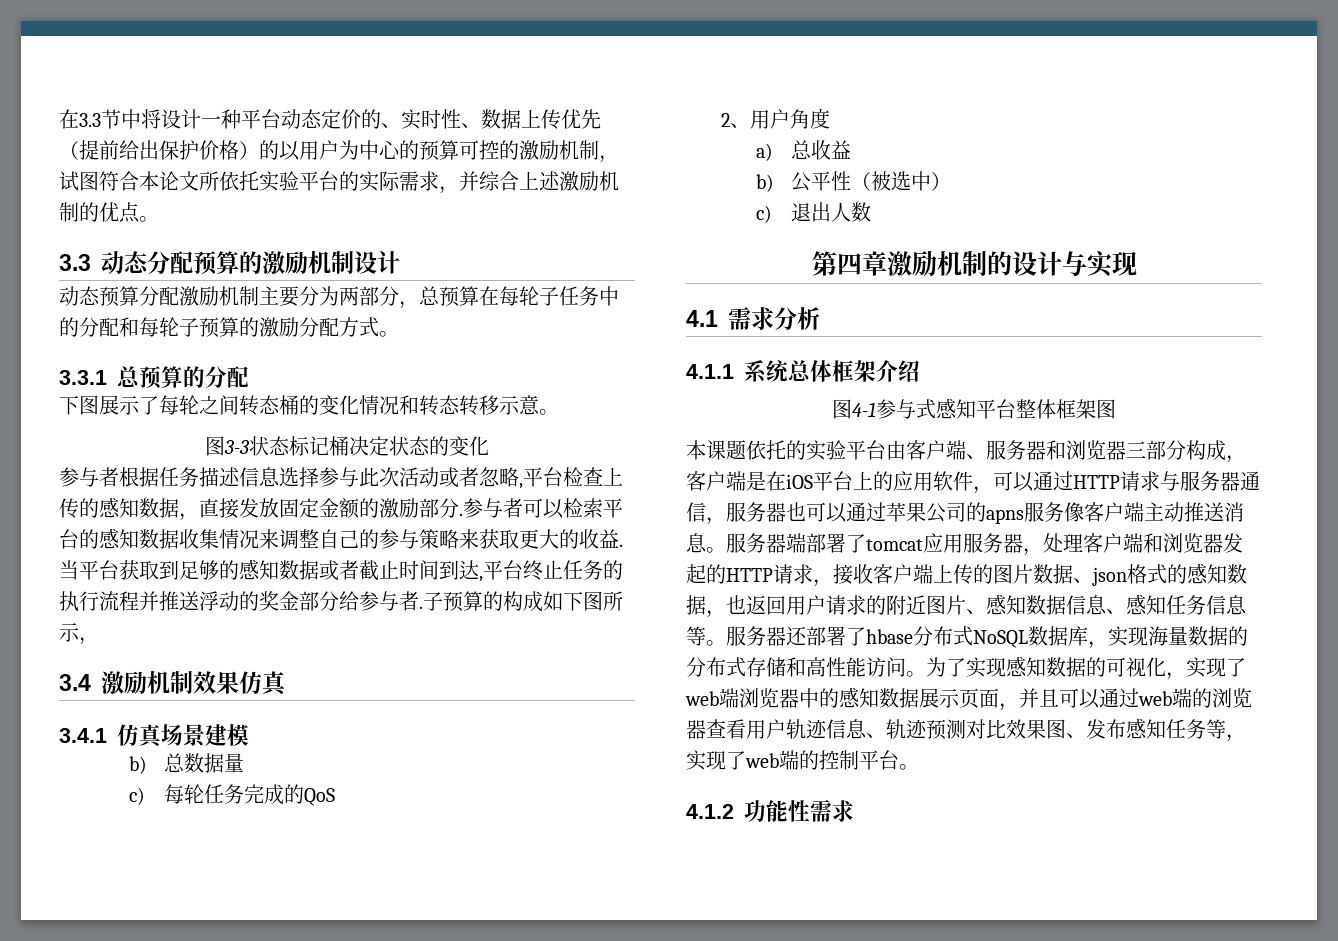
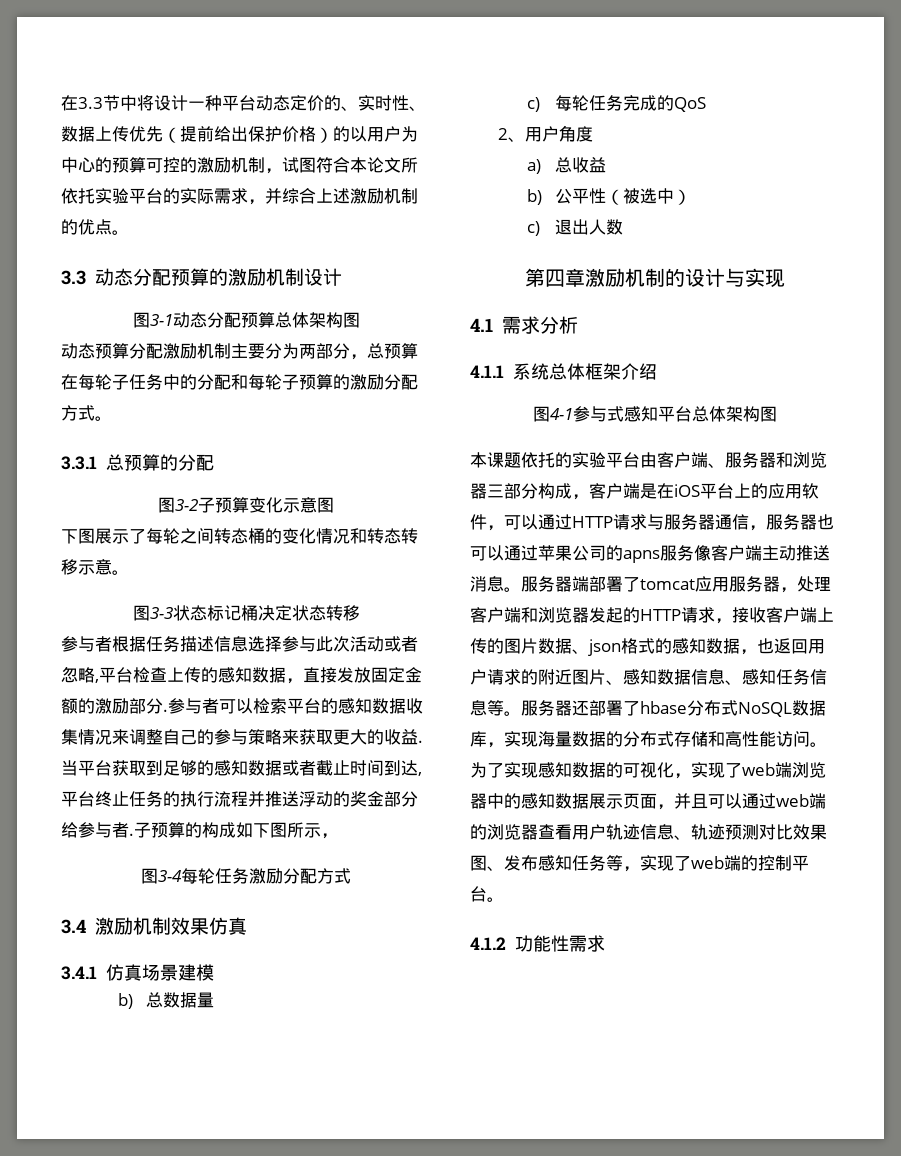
+ 图3-1动态分配预算总体架构图
+ 图3-2子预算变化示意图
- 图3-3状态标记桶决定状态的变化
+ 图3-3状态标记桶决定状态转移
+ 图3-4每轮任务激励分配方式
- 图4-1参与式感知平台整体框架图
+ 图4-1参与式感知平台总体架构图

